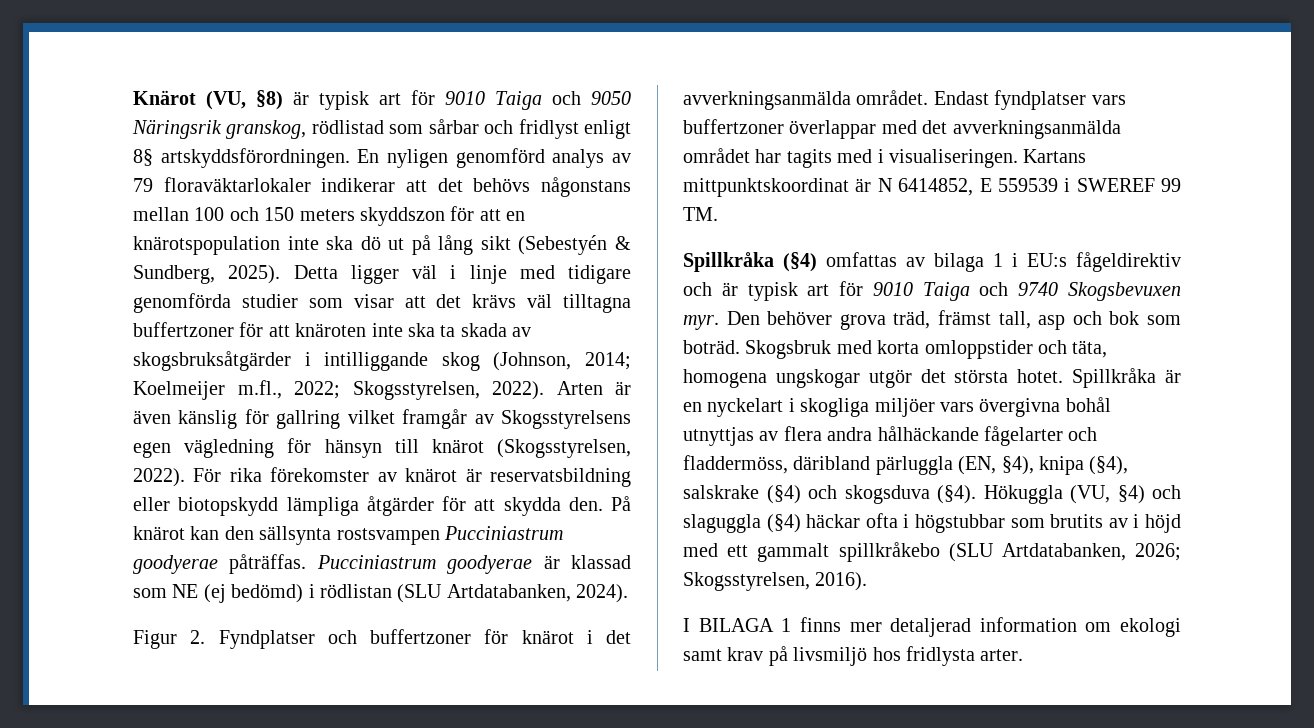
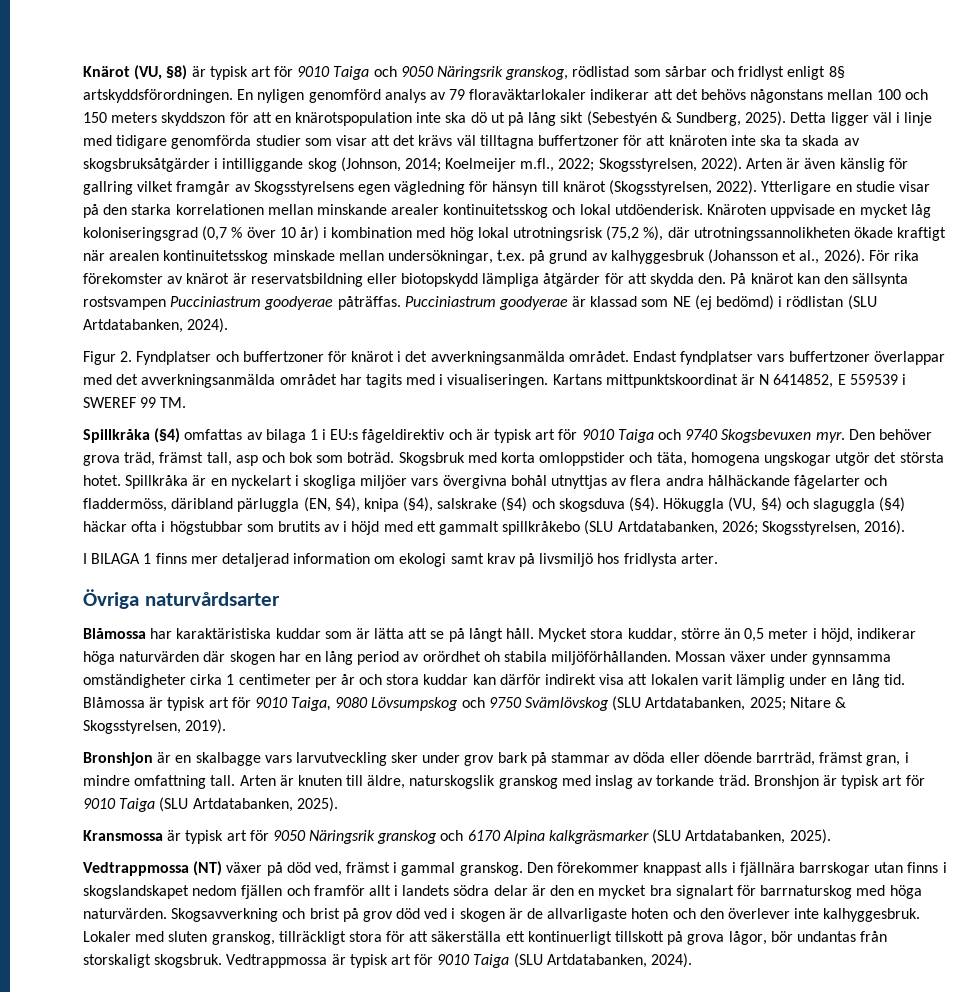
+ Ytterligare en studie visar på den starka korrelationen mellan minskande arealer kontinuitetsskog och lokal utdöenderisk. Knäroten uppvisade en mycket låg koloniseringsgrad (0,7 % över 10 år) i kombination med hög lokal utrotningsrisk (75,2 %), där utrotningssannolikheten ökade kraftigt när arealen kontinuitetsskog minskade mellan undersökningar, t.ex. på grund av kalhyggesbruk (Johansson et al., 2026).
+ Övriga naturvårdsarter
+ Blåmossa har karaktäristiska kuddar som är lätta att se på långt håll. Mycket stora kuddar, större än 0,5 meter i höjd, indikerar höga naturvärden där skogen har en lång period av orördhet oh stabila miljöförhållanden. Mossan växer under gynnsamma omständigheter cirka 1 centimeter per år och stora kuddar kan därför indirekt visa att lokalen varit lämplig under en lång tid. Blåmossa är typisk art för 9010 Taiga, 9080 Lövsumpskog och 9750 Svämlövskog (SLU Artdatabanken, 2025; Nitare & Skogsstyrelsen, 2019).
+ Bronshjon är en skalbagge vars larvutveckling sker under grov bark på stammar av döda eller döende barrträd, främst gran, i mindre omfattning tall. Arten är knuten till äldre, naturskogslik granskog med inslag av torkande träd. Bronshjon är typisk art för 9010 Taiga (SLU Artdatabanken, 2025).
+ Kransmossa är typisk art för 9050 Näringsrik granskog och 6170 Alpina kalkgräsmarker (SLU Artdatabanken, 2025).
+ Vedtrappmossa (NT) växer på död ved, främst i gammal granskog. Den förekommer knappast alls i fjällnära barrskogar utan finns i skogslandskapet nedom fjällen och framför allt i landets södra delar är den en mycket bra signalart för barrnaturskog med höga naturvärden. Skogsavverkning och brist på grov död ved i skogen är de allvarligaste hoten och den överlever inte kalhyggesbruk. Lokaler med sluten granskog, tillräckligt stora för att säkerställa ett kontinuerligt tillskott på grova lågor, bör undantas från storskaligt skogsbruk. Vedtrappmossa är typisk art för 9010 Taiga (SLU Artdatabanken, 2024).

